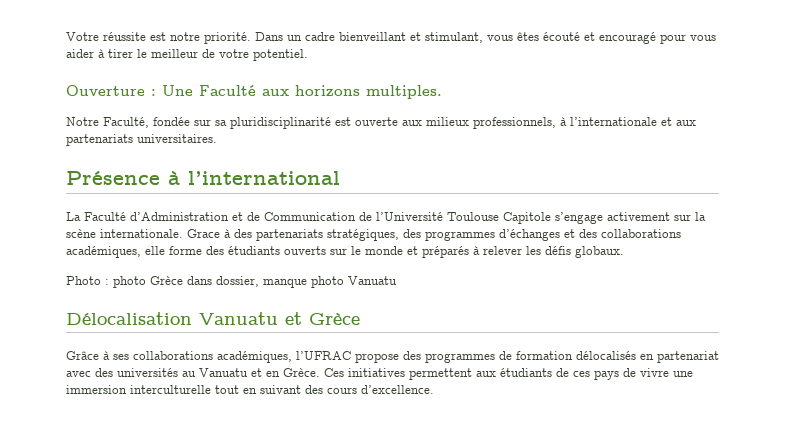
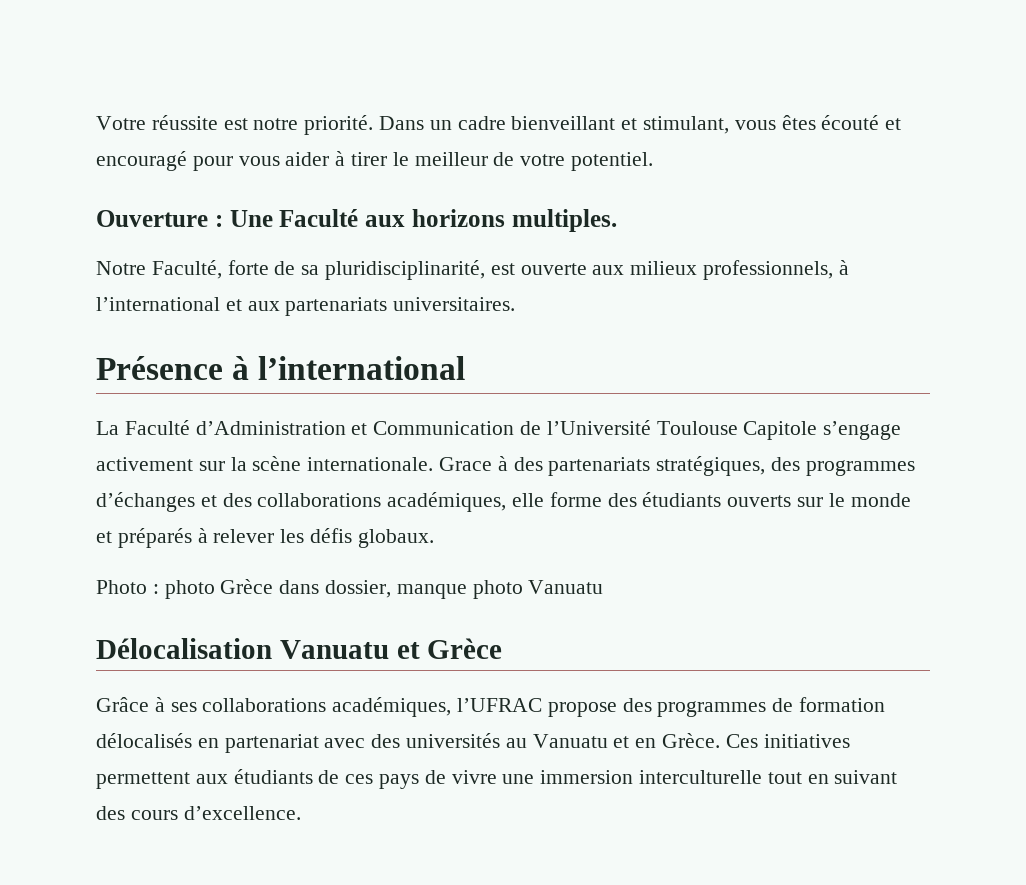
- Notre Faculté, fondée sur sa pluridisciplinarité est ouverte aux milieux professionnels, à l’internationale et aux partenariats universitaires.
+ Notre Faculté, forte de sa pluridisciplinarité, est ouverte aux milieux professionnels, à l’international et aux partenariats universitaires.
- La Faculté d’Administration et de Communication de l’Université Toulouse Capitole s’engage activement sur la scène internationale.
+ La Faculté d’Administration et Communication de l’Université Toulouse Capitole s’engage activement sur la scène internationale.

